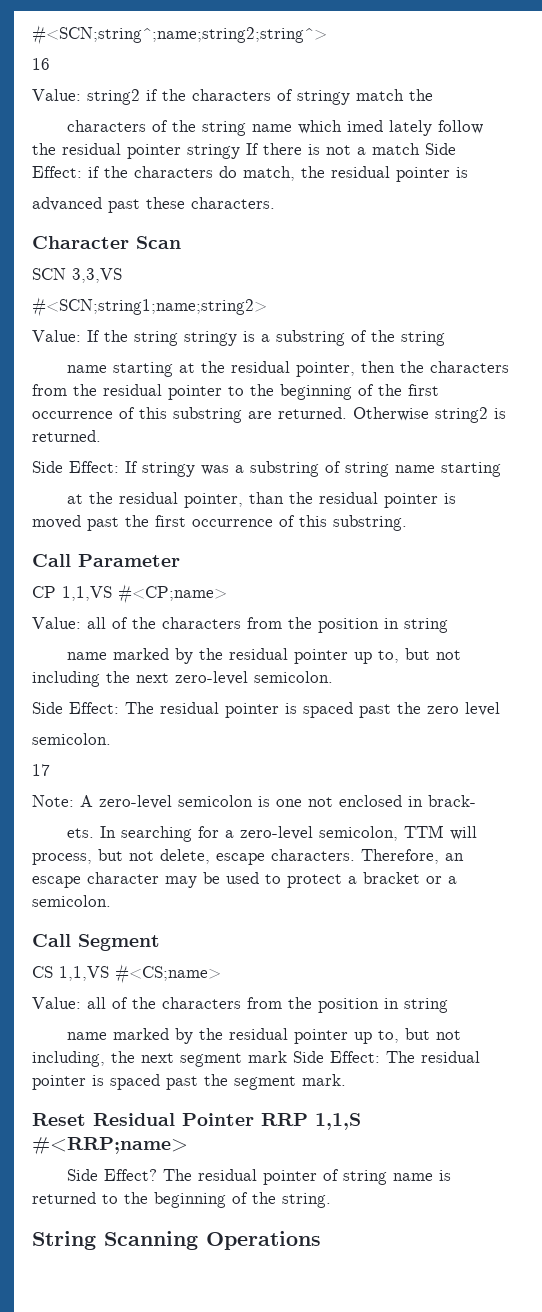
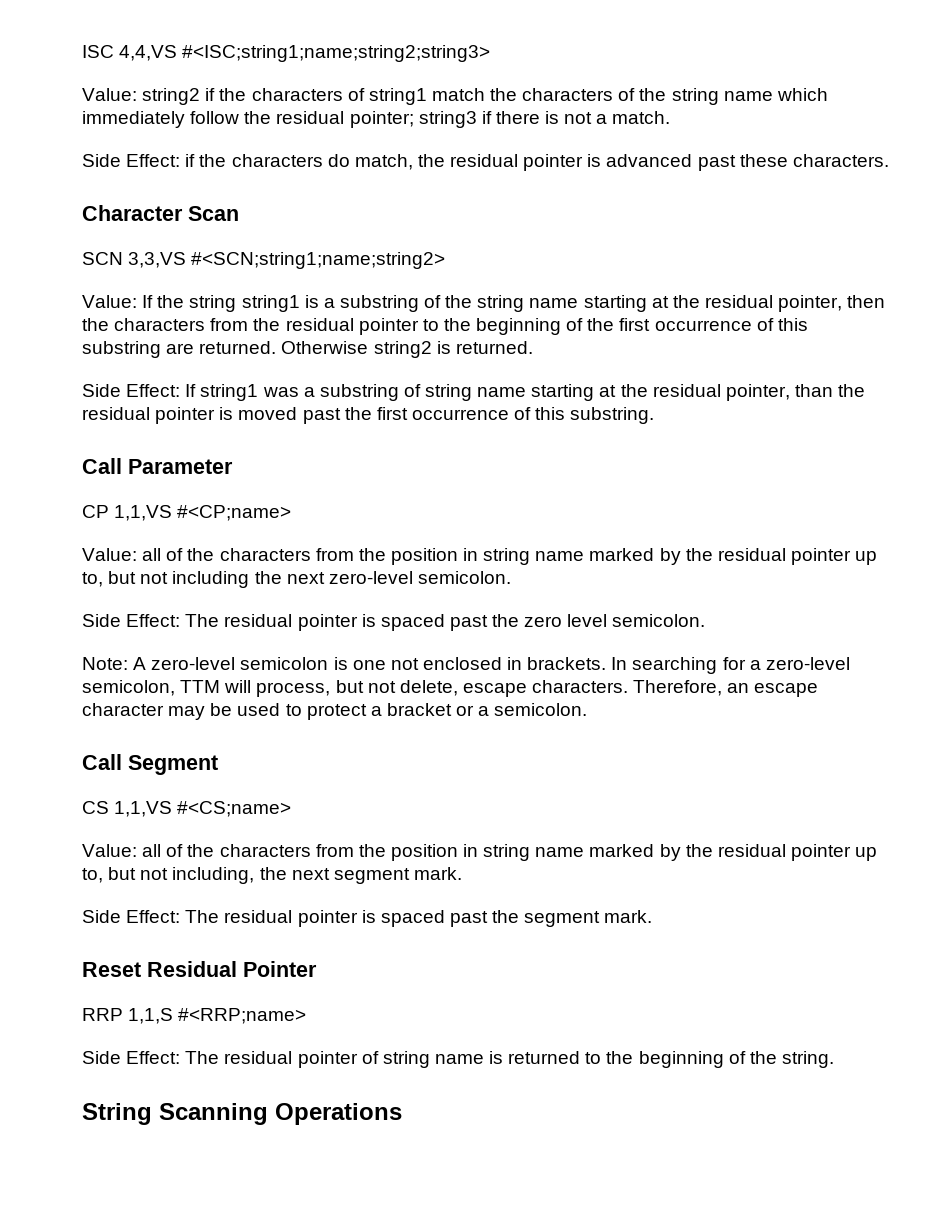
- #<SCN;string^;name;string2;string^>
- 16
+ ISC 4,4,VS #<ISC;string1;name;string2;string3>
- Value: string2 if the characters of stringy match the
- characters of the string name which imed lately follow the residual pointer stringy If there is not a match Side Effect: if the characters do match, the residual pointer is
- advanced past these characters.
+ Value: string2 if the characters of string1 match the characters of the string name which immediately follow the residual pointer; string3 if there is not a match.
+ Side Effect: if the characters do match, the residual pointer is advanced past these characters.
- SCN 3,3,VS
- #<SCN;string1;name;string2>
+ SCN 3,3,VS #<SCN;string1;name;string2>
- Value: If the string stringy is a substring of the string
- name starting at the residual pointer, then the characters from the residual pointer to the beginning of the first occurrence of this substring are returned.
+ Value: If the string string1 is a substring of the string name starting at the residual pointer, then the characters from the residual pointer to the beginning of the first occurrence of this substring are returned.
- Side Effect: If stringy was a substring of string name starting
- at the residual pointer, than the residual pointer is moved past the first occurrence of this substring.
+ Side Effect: If string1 was a substring of string name starting at the residual pointer, than the residual pointer is moved past the first occurrence of this substring.
  CP 1,1,VS #<CP;name>
- Value: all of the characters from the position in string
- name marked by the residual pointer up to, but not including the next zero-level semicolon.
+ Value: all of the characters from the position in string name marked by the residual pointer up to, but not including the next zero-level semicolon.
- Side Effect: The residual pointer is spaced past the zero level
- semicolon.
- 17
+ Side Effect: The residual pointer is spaced past the zero level semicolon.
- Note: A zero-level semicolon is one not enclosed in brack-
- ets.
+ Note: A zero-level semicolon is one not enclosed in brackets.
  CS 1,1,VS #<CS;name>
- Value: all of the characters from the position in string
- name marked by the residual pointer up to, but not including, the next segment mark Side Effect: The residual pointer is spaced past the segment mark.
+ Value: all of the characters from the position in string name marked by the residual pointer up to, but not including, the next segment mark.
+ Side Effect: The residual pointer is spaced past the segment mark.
- Reset Residual Pointer RRP 1,1,S #<RRP;name>
+ Reset Residual Pointer
+ RRP 1,1,S #<RRP;name>
- Side Effect? The residual pointer of string name is returned to the beginning of the string.
+ Side Effect: The residual pointer of string name is returned to the beginning of the string.

